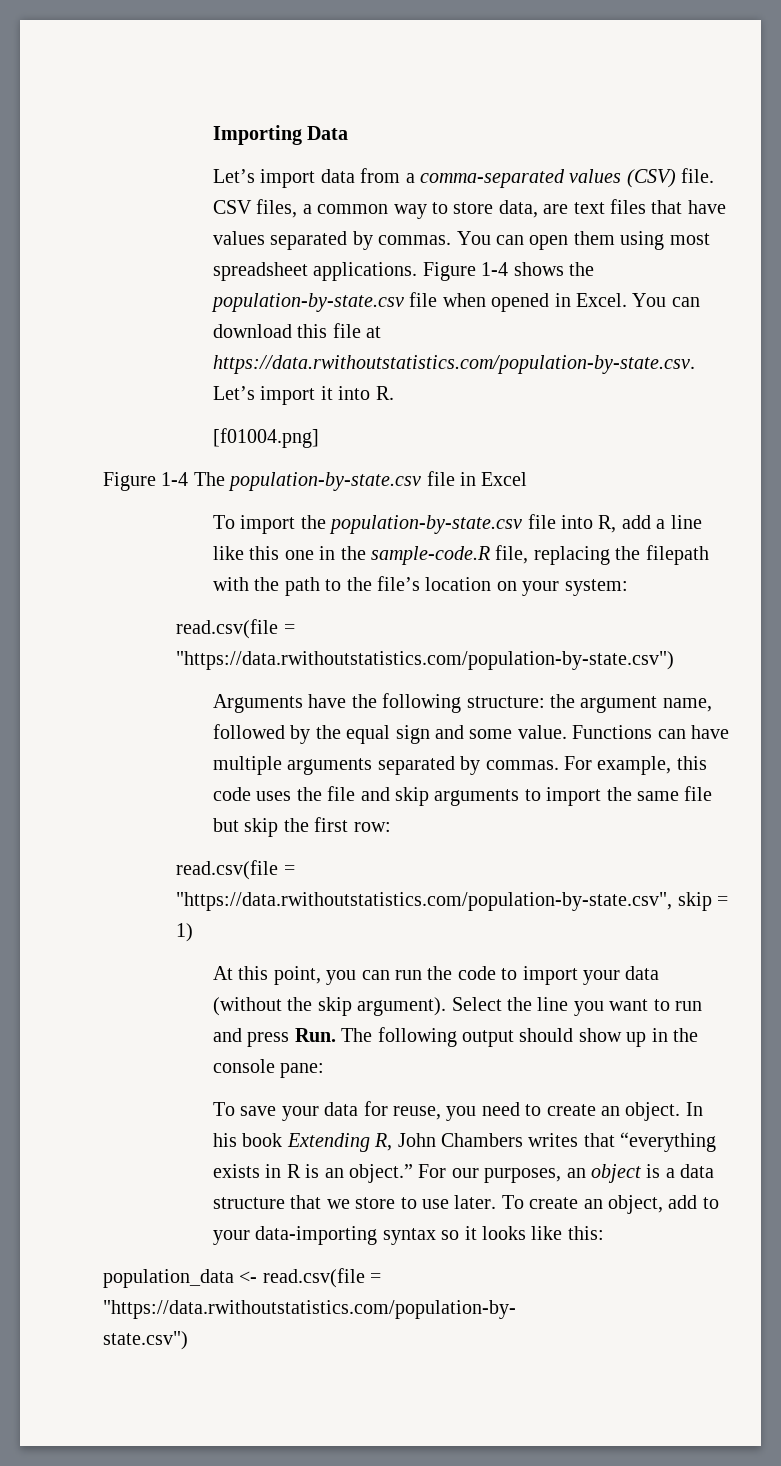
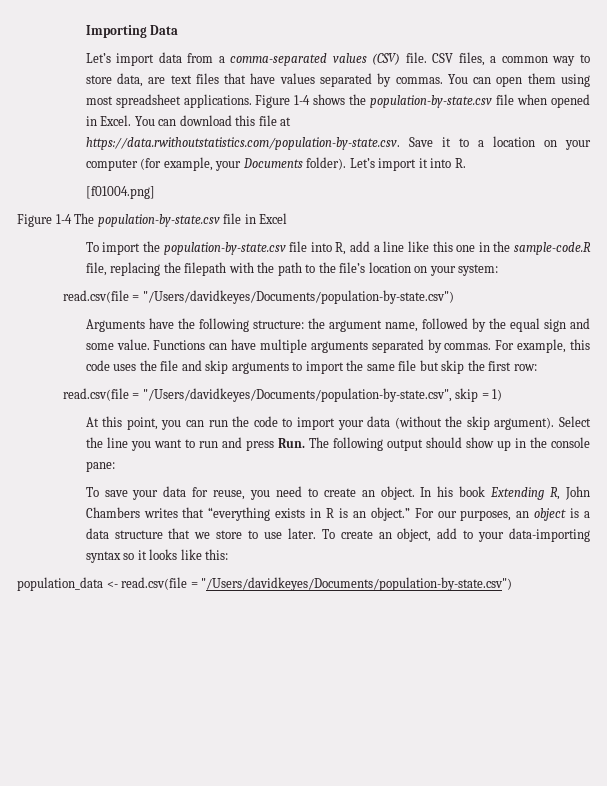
- You can download this file at https://data.rwithoutstatistics.com/population-by-state.csv. Let’s import it into R.
+ You can download this file at https://data.rwithoutstatistics.com/population-by-state.csv. Save it to a location on your computer (for example, your Documents folder). Let’s import it into R.
  To import the population-by-state.csv file into R, add a line like this one in the sample-code.R file, replacing the filepath with the path to the file’s location on your system:
- read.csv(file = "https://data.rwithoutstatistics.com/population-by-state.csv")
+ read.csv(file = "/Users/davidkeyes/Documents/population-by-state.csv")
- read.csv(file = "https://data.rwithoutstatistics.com/population-by-state.csv", skip = 1)
+ read.csv(file = "/Users/davidkeyes/Documents/population-by-state.csv", skip = 1)
- population_data <- read.csv(file = "https://data.rwithoutstatistics.com/population-by-
- state.csv")
+ population_data <- read.csv(file = "/Users/davidkeyes/Documents/population-by-state.csv")

